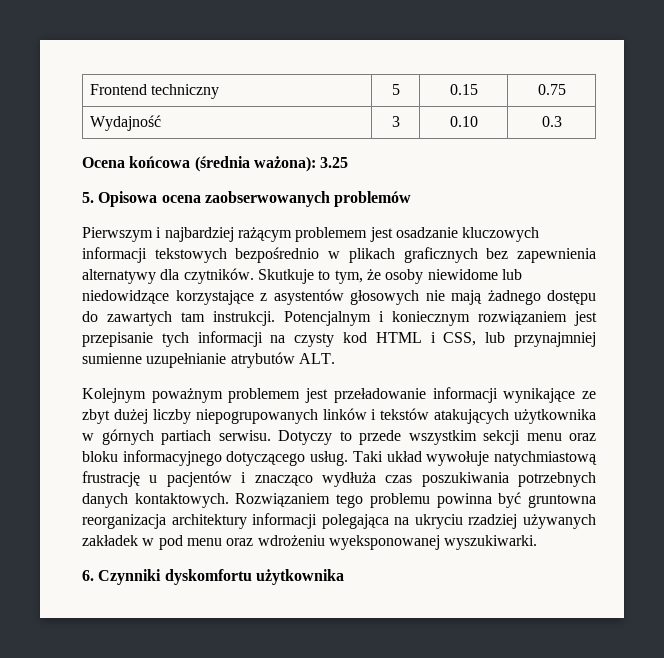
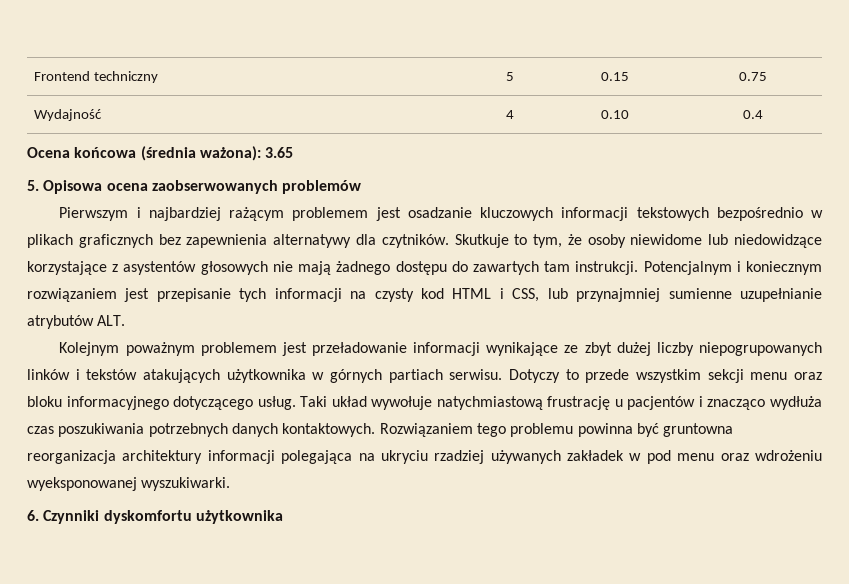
- Wydajność | 3 | 0.10 | 0.3
+ Wydajność | 4 | 0.10 | 0.4
- Ocena końcowa (średnia ważona): 3.25
+ Ocena końcowa (średnia ważona): 3.65

